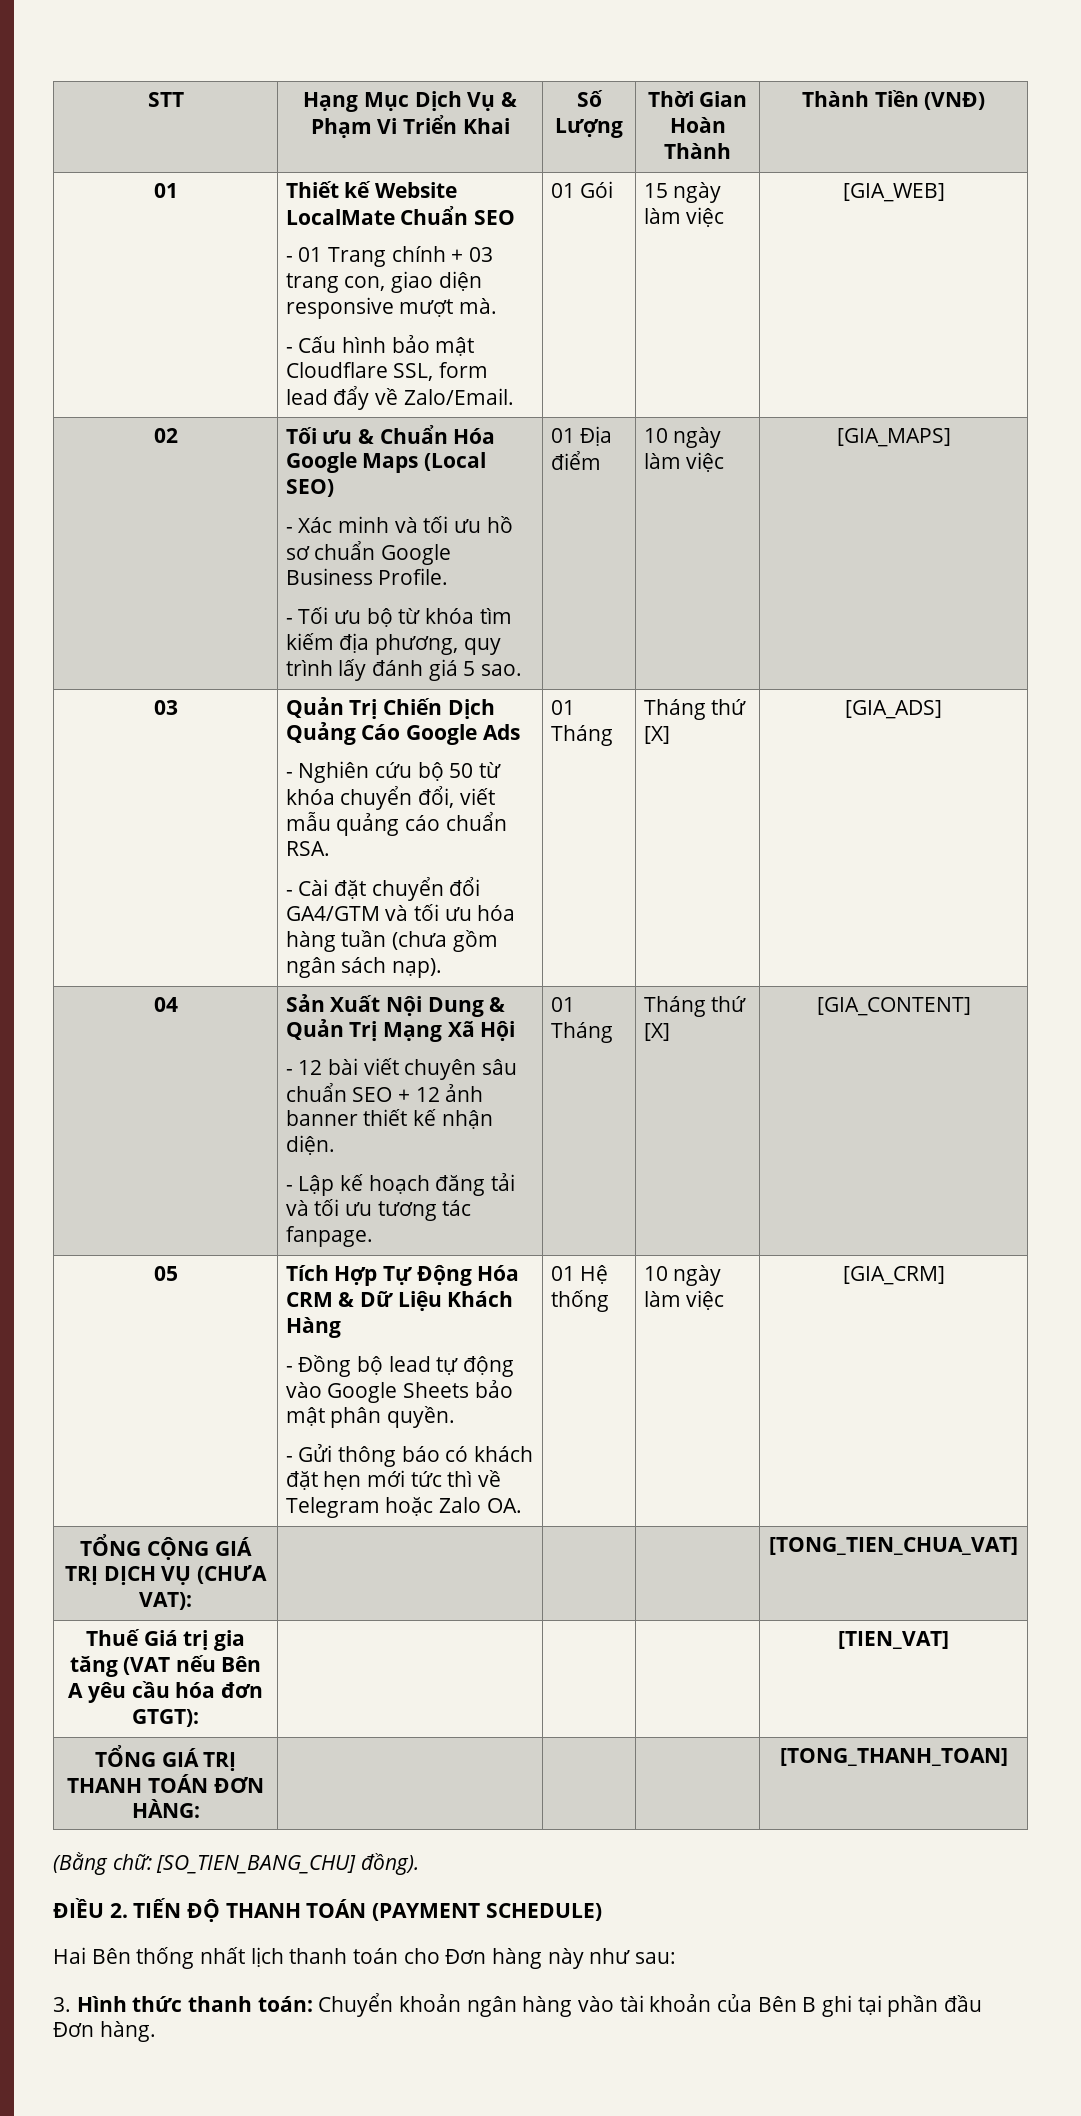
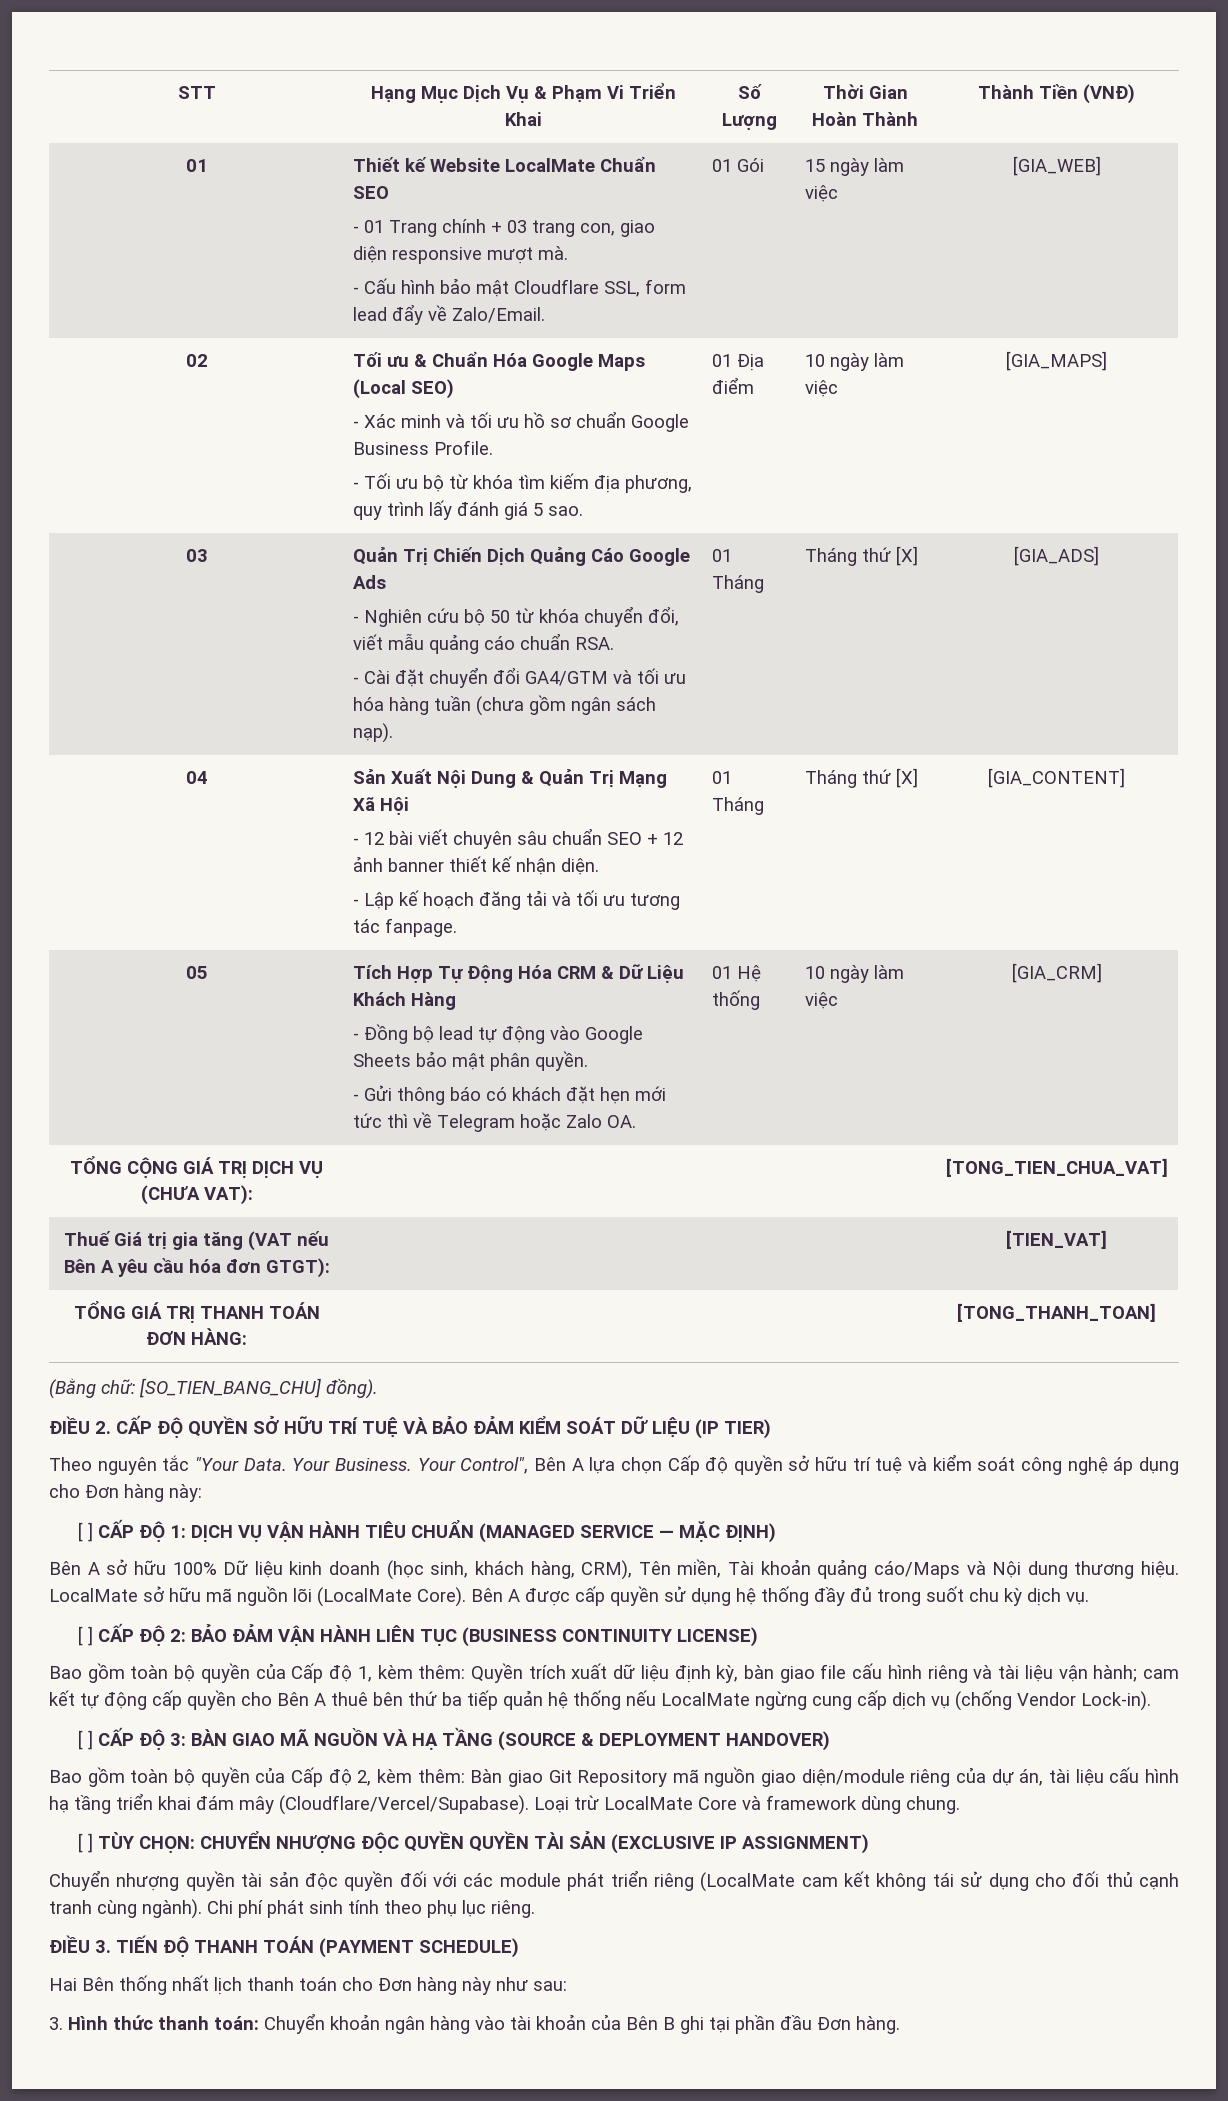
- ĐIỀU 2. TIẾN ĐỘ THANH TOÁN (PAYMENT SCHEDULE)
+ ĐIỀU 2. CẤP ĐỘ QUYỀN SỞ HỮU TRÍ TUỆ VÀ BẢO ĐẢM KIỂM SOÁT DỮ LIỆU (IP TIER)
+ Theo nguyên tắc "Your Data. Your Business. Your Control", Bên A lựa chọn Cấp độ quyền sở hữu trí tuệ và kiểm soát công nghệ áp dụng cho Đơn hàng này:
+ [ ] CẤP ĐỘ 1: DỊCH VỤ VẬN HÀNH TIÊU CHUẨN (MANAGED SERVICE — MẶC ĐỊNH)
+ Bên A sở hữu 100% Dữ liệu kinh doanh (học sinh, khách hàng, CRM), Tên miền, Tài khoản quảng cáo/Maps và Nội dung thương hiệu. LocalMate sở hữu mã nguồn lõi (LocalMate Core). Bên A được cấp quyền sử dụng hệ thống đầy đủ trong suốt chu kỳ dịch vụ.
+ [ ] CẤP ĐỘ 2: BẢO ĐẢM VẬN HÀNH LIÊN TỤC (BUSINESS CONTINUITY LICENSE)
+ Bao gồm toàn bộ quyền của Cấp độ 1, kèm thêm: Quyền trích xuất dữ liệu định kỳ, bàn giao file cấu hình riêng và tài liệu vận hành; cam kết tự động cấp quyền cho Bên A thuê bên thứ ba tiếp quản hệ thống nếu LocalMate ngừng cung cấp dịch vụ (chống Vendor Lock-in).
+ [ ] CẤP ĐỘ 3: BÀN GIAO MÃ NGUỒN VÀ HẠ TẦNG (SOURCE & DEPLOYMENT HANDOVER)
+ Bao gồm toàn bộ quyền của Cấp độ 2, kèm thêm: Bàn giao Git Repository mã nguồn giao diện/module riêng của dự án, tài liệu cấu hình hạ tầng triển khai đám mây (Cloudflare/Vercel/Supabase). Loại trừ LocalMate Core và framework dùng chung.
+ [ ] TÙY CHỌN: CHUYỂN NHƯỢNG ĐỘC QUYỀN QUYỀN TÀI SẢN (EXCLUSIVE IP ASSIGNMENT)
+ Chuyển nhượng quyền tài sản độc quyền đối với các module phát triển riêng (LocalMate cam kết không tái sử dụng cho đối thủ cạnh tranh cùng ngành). Chi phí phát sinh tính theo phụ lục riêng.
+ ĐIỀU 3. TIẾN ĐỘ THANH TOÁN (PAYMENT SCHEDULE)

